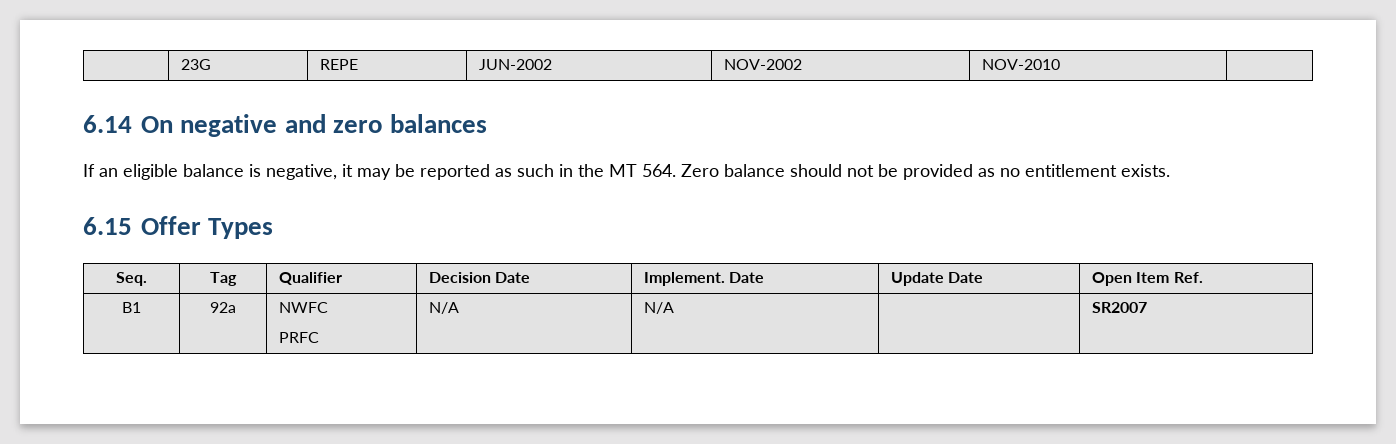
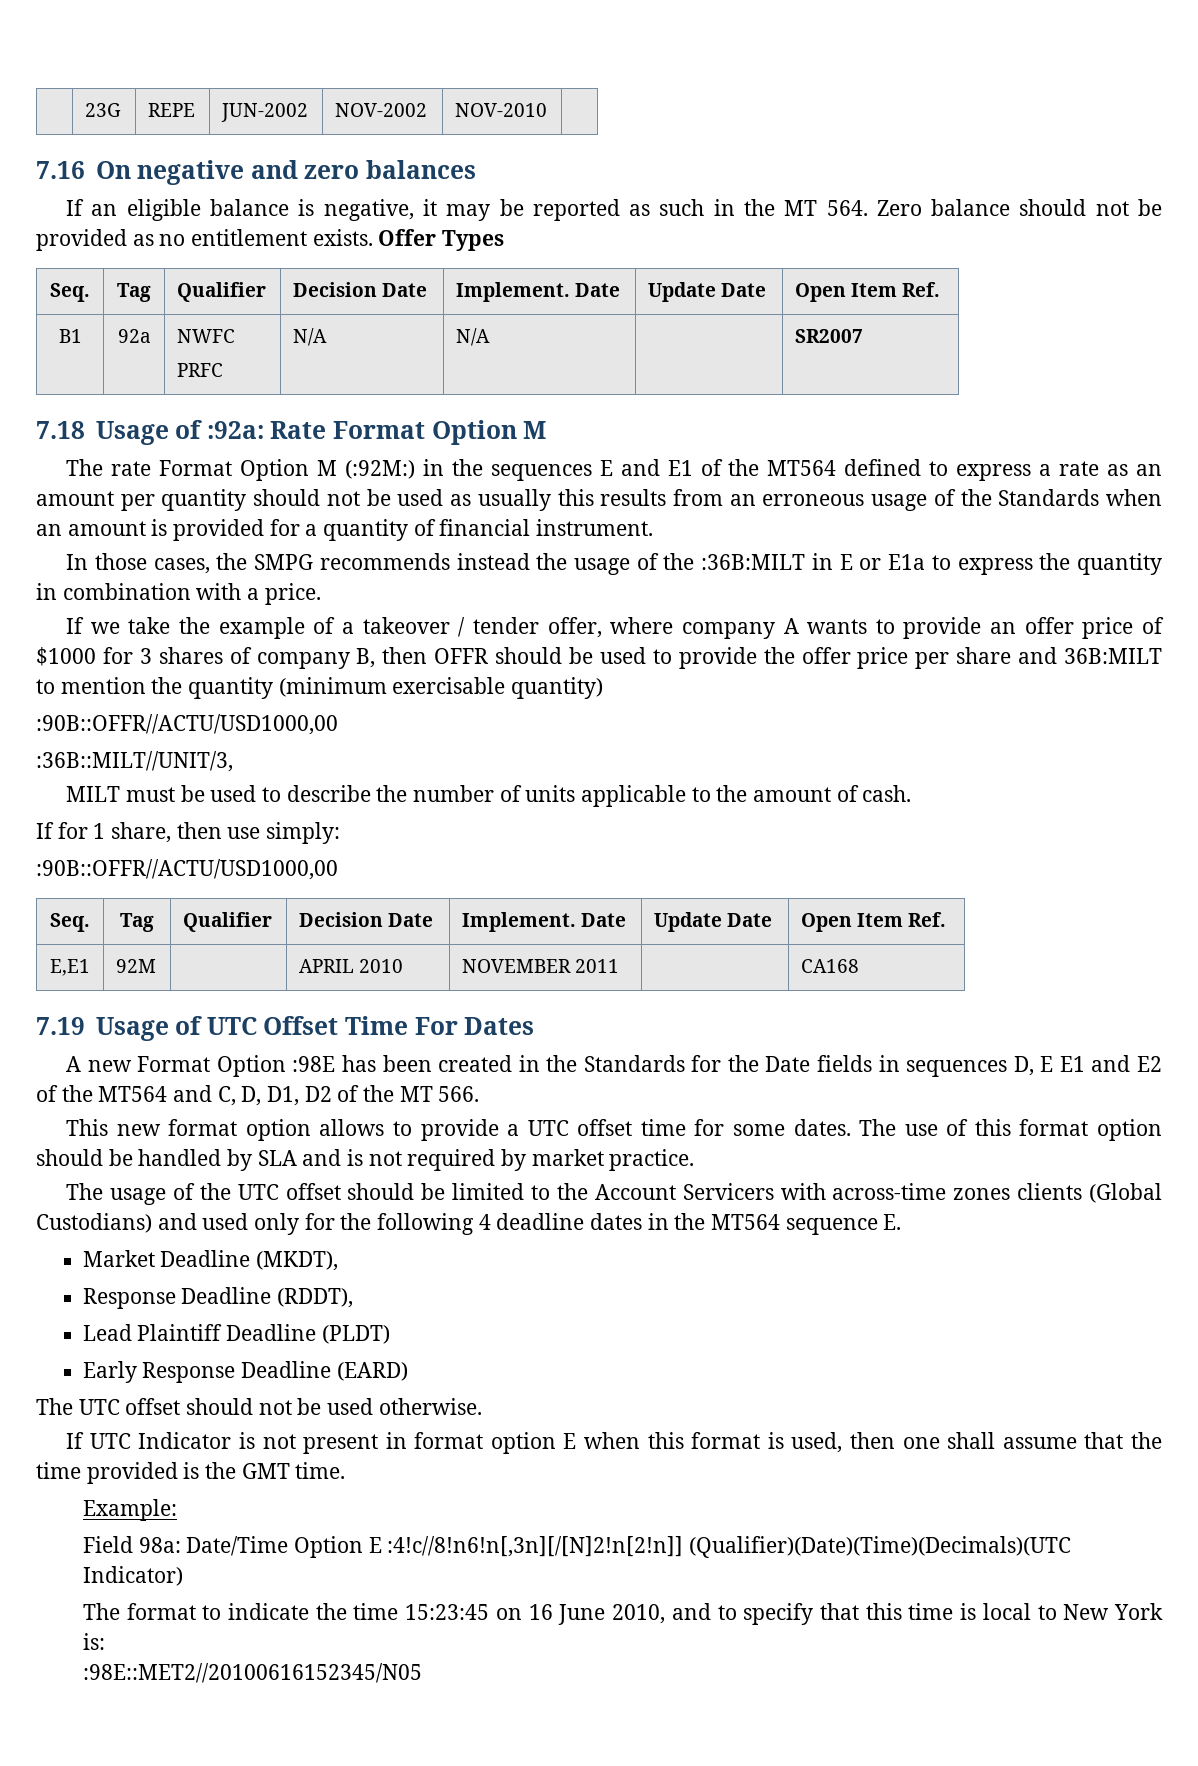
- 6.14 On negative and zero balances
+ 7.16 On negative and zero balances
- If an eligible balance is negative, it may be reported as such in the MT 564. Zero balance should not be provided as no entitlement exists.
- 6.15 Offer Types
+ If an eligible balance is negative, it may be reported as such in the MT 564. Zero balance should not be provided as no entitlement exists. Offer Types
+ 7.18 Usage of :92a: Rate Format Option M
+ The rate Format Option M (:92M:) in the sequences E and E1 of the MT564 defined to express a rate as an amount per quantity should not be used as usually this results from an erroneous usage of the Standards when an amount is provided for a quantity of financial instrument.
+ In those cases, the SMPG recommends instead the usage of the :36B:MILT in E or E1a to express the quantity in combination with a price.
+ If we take the example of a takeover / tender offer, where company A wants to provide an offer price of $1000 for 3 shares of company B, then OFFR should be used to provide the offer price per share and 36B:MILT to mention the quantity (minimum exercisable quantity)
+ :90B::OFFR//ACTU/USD1000,00
+ :36B::MILT//UNIT/3,
+ MILT must be used to describe the number of units applicable to the amount of cash.
+ If for 1 share, then use simply:
+ :90B::OFFR//ACTU/USD1000,00
+ Seq. | Tag | Qualifier | Decision Date | Implement. Date | Update Date | Open Item Ref.
+ E,E1 | 92M | | APRIL 2010 | NOVEMBER 2011 | | CA168
+ 7.19 Usage of UTC Offset Time For Dates
+ A new Format Option :98E has been created in the Standards for the Date fields in sequences D, E E1 and E2 of the MT564 and C, D, D1, D2 of the MT 566.
+ This new format option allows to provide a UTC offset time for some dates. The use of this format option should be handled by SLA and is not required by market practice.
+ The usage of the UTC offset should be limited to the Account Servicers with across-time zones clients (Global Custodians) and used only for the following 4 deadline dates in the MT564 sequence E.
+ Market Deadline (MKDT),
+ Response Deadline (RDDT),
+ Lead Plaintiff Deadline (PLDT)
+ Early Response Deadline (EARD)
+ The UTC offset should not be used otherwise.
+ If UTC Indicator is not present in format option E when this format is used, then one shall assume that the time provided is the GMT time.
+ Example:
+ Field 98a: Date/Time Option E :4!c//8!n6!n[,3n][/[N]2!n[2!n]] (Qualifier)(Date)(Time)(Decimals)(UTC Indicator)
+ The format to indicate the time 15:23:45 on 16 June 2010, and to specify that this time is local to New York is:
+ :98E::MET2//20100616152345/N05

